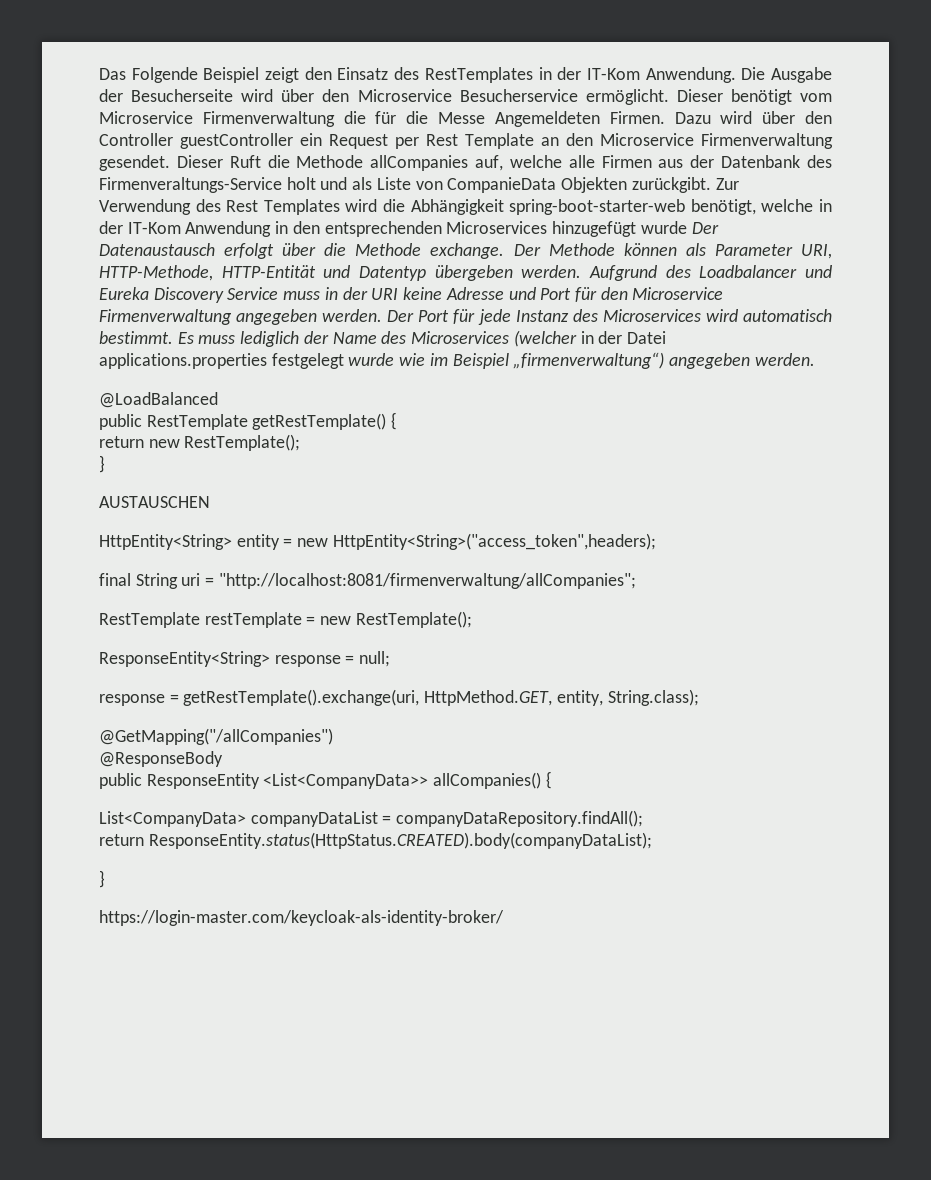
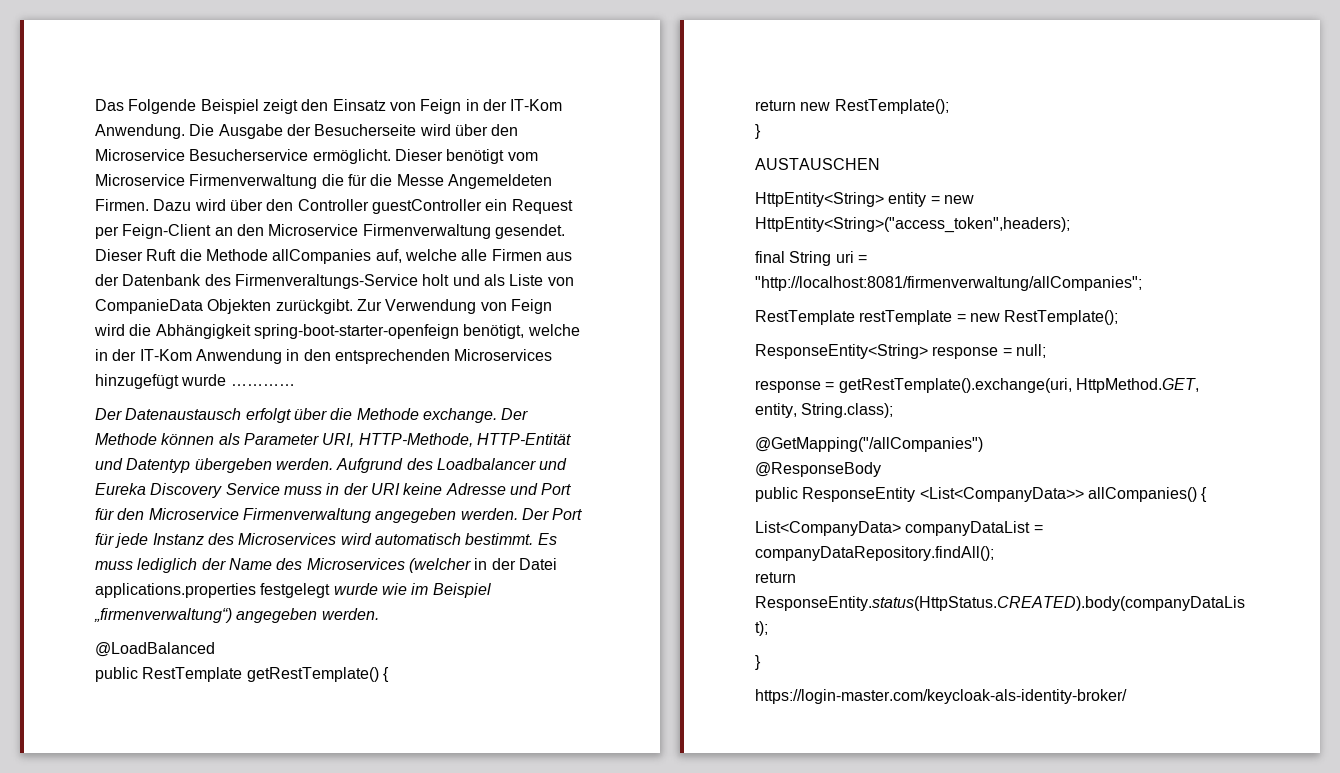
- Das Folgende Beispiel zeigt den Einsatz des RestTemplates in der IT-Kom Anwendung.
+ Das Folgende Beispiel zeigt den Einsatz von Feign in der IT-Kom Anwendung.
- Dazu wird über den Controller guestController ein Request per Rest Template an den Microservice Firmenverwaltung gesendet.
+ Dazu wird über den Controller guestController ein Request per Feign-Client an den Microservice Firmenverwaltung gesendet.
- Zur Verwendung des Rest Templates wird die Abhängigkeit spring-boot-starter-web benötigt, welche in der IT-Kom Anwendung in den entsprechenden Microservices hinzugefügt wurde Der Datenaustausch erfolgt über die Methode exchange.
+ Zur Verwendung von Feign wird die Abhängigkeit spring-boot-starter-openfeign benötigt, welche in der IT-Kom Anwendung in den entsprechenden Microservices hinzugefügt wurde …………
+ Der Datenaustausch erfolgt über die Methode exchange.

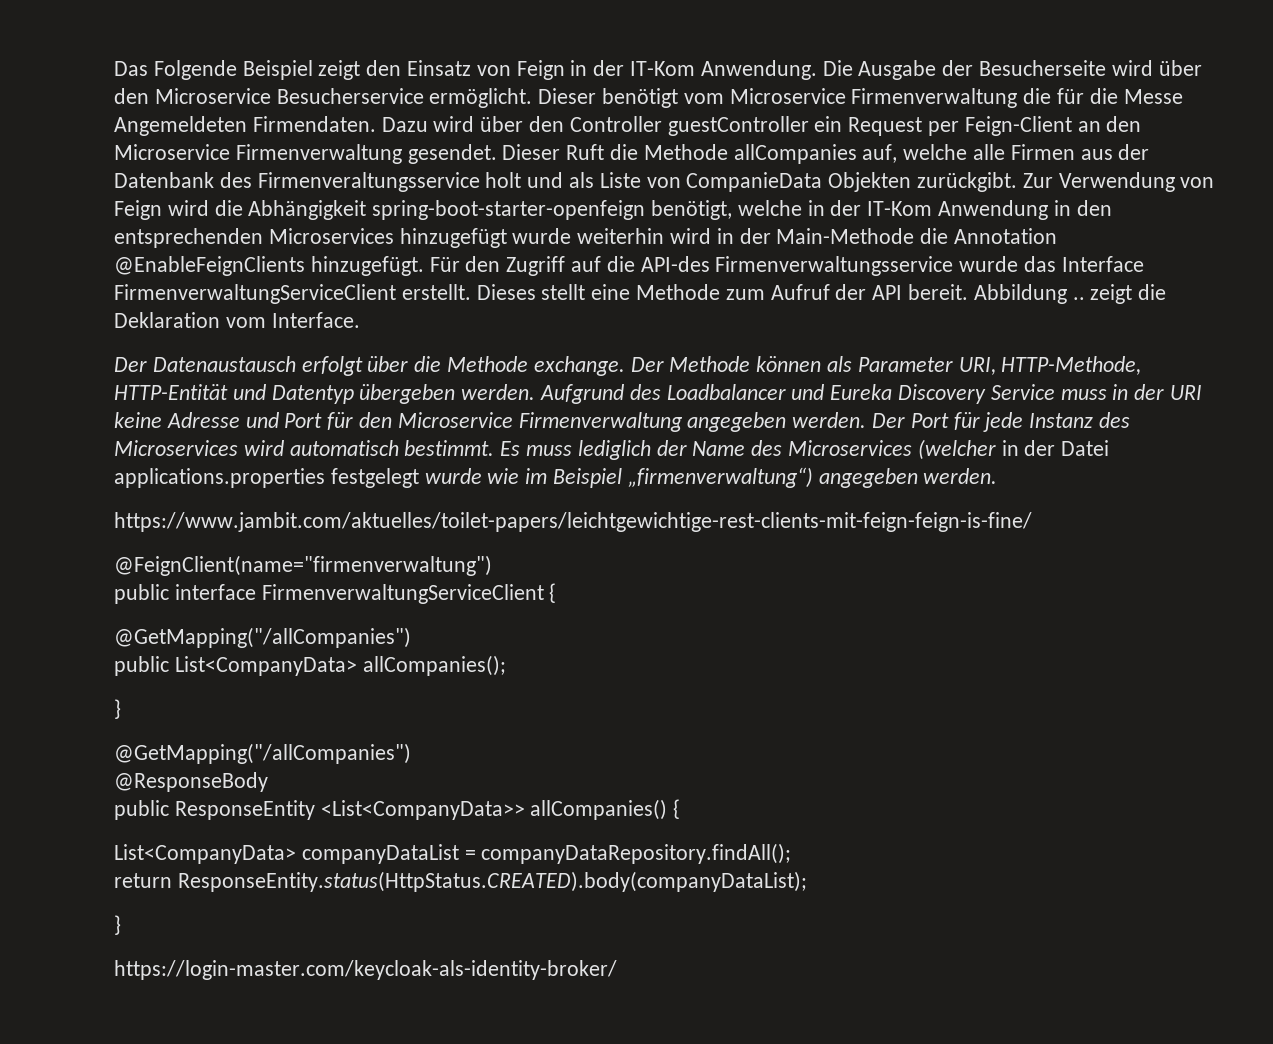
- Dieser benötigt vom Microservice Firmenverwaltung die für die Messe Angemeldeten Firmen.
+ Dieser benötigt vom Microservice Firmenverwaltung die für die Messe Angemeldeten Firmendaten.
- Dieser Ruft die Methode allCompanies auf, welche alle Firmen aus der Datenbank des Firmenveraltungs-Service holt und als Liste von CompanieData Objekten zurückgibt.
+ Dieser Ruft die Methode allCompanies auf, welche alle Firmen aus der Datenbank des Firmenveraltungsservice holt und als Liste von CompanieData Objekten zurückgibt.
- Zur Verwendung von Feign wird die Abhängigkeit spring-boot-starter-openfeign benötigt, welche in der IT-Kom Anwendung in den entsprechenden Microservices hinzugefügt wurde …………
+ Zur Verwendung von Feign wird die Abhängigkeit spring-boot-starter-openfeign benötigt, welche in der IT-Kom Anwendung in den entsprechenden Microservices hinzugefügt wurde weiterhin wird in der Main-Methode die Annotation @EnableFeignClients hinzugefügt. Für den Zugriff auf die API-des Firmenverwaltungsservice wurde das Interface FirmenverwaltungServiceClient erstellt. Dieses stellt eine Methode zum Aufruf der API bereit. Abbildung .. zeigt die Deklaration vom Interface.
- @LoadBalanced
- public RestTemplate getRestTemplate() {
- return new RestTemplate();
+ https://www.jambit.com/aktuelles/toilet-papers/leichtgewichtige-rest-clients-mit-feign-feign-is-fine/
+ @FeignClient(name="firmenverwaltung")
+ public interface FirmenverwaltungServiceClient {
+ @GetMapping("/allCompanies")
+ public List<CompanyData> allCompanies();
  }
- AUSTAUSCHEN
- HttpEntity<String> entity = new HttpEntity<String>("access_token",headers);
- final String uri = "http://localhost:8081/firmenverwaltung/allCompanies";
- RestTemplate restTemplate = new RestTemplate();
- ResponseEntity<String> response = null;
- response = getRestTemplate().exchange(uri, HttpMethod.GET, entity, String.class);

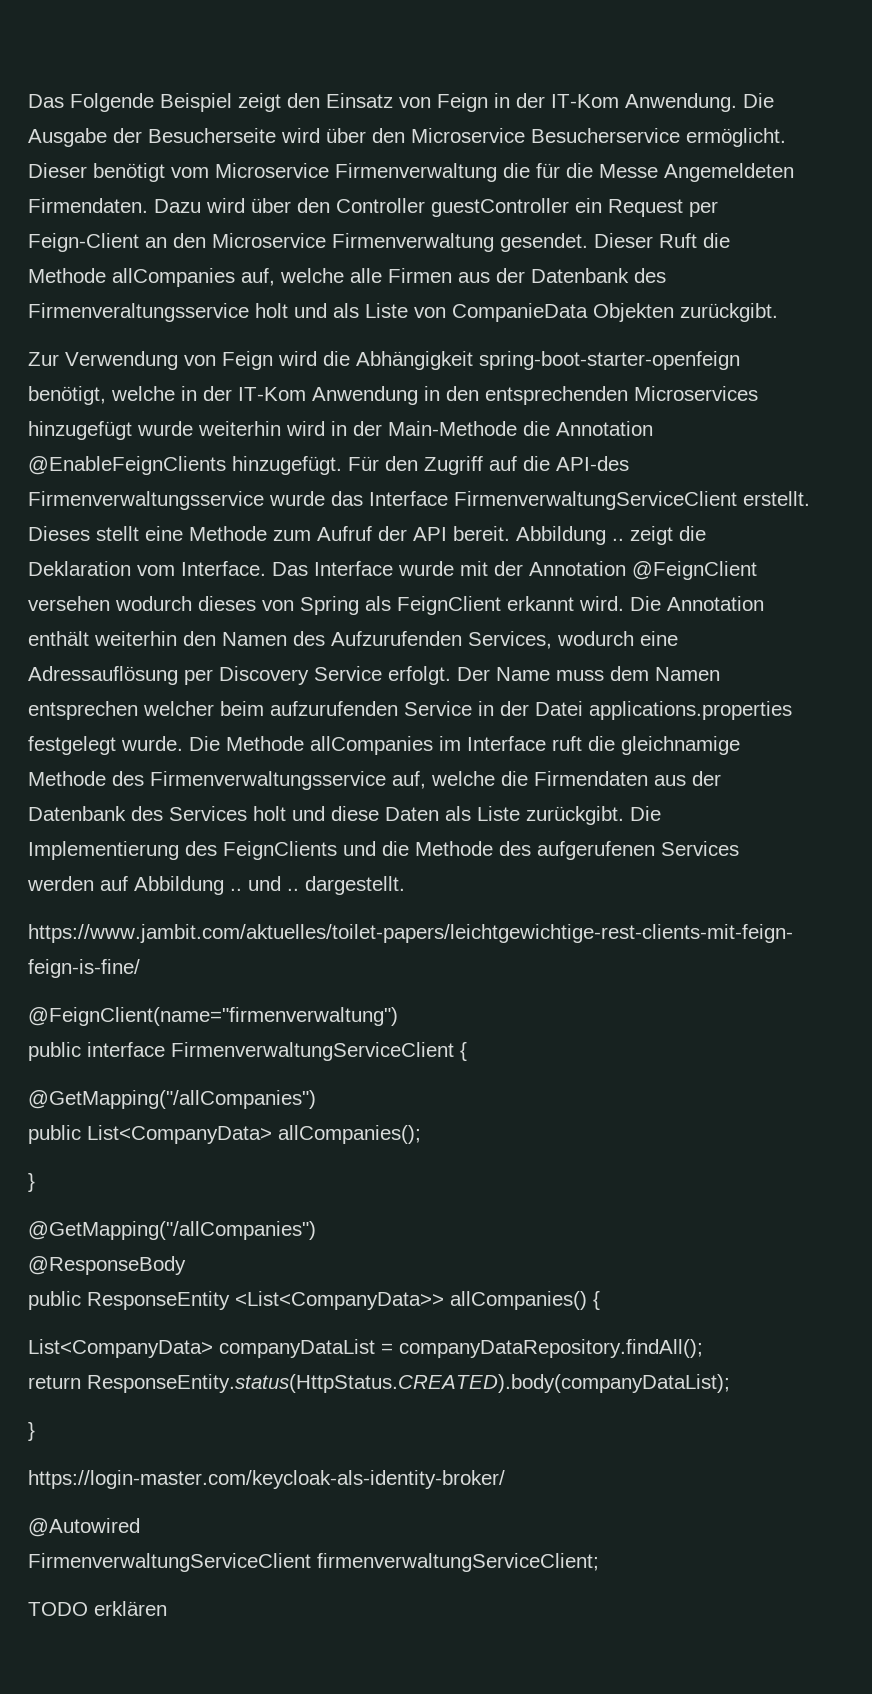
- Dieser Ruft die Methode allCompanies auf, welche alle Firmen aus der Datenbank des Firmenveraltungsservice holt und als Liste von CompanieData Objekten zurückgibt. Zur Verwendung von Feign wird die Abhängigkeit spring-boot-starter-openfeign benötigt, welche in der IT-Kom Anwendung in den entsprechenden Microservices hinzugefügt wurde weiterhin wird in der Main-Methode die Annotation @EnableFeignClients hinzugefügt.
+ Dieser Ruft die Methode allCompanies auf, welche alle Firmen aus der Datenbank des Firmenveraltungsservice holt und als Liste von CompanieData Objekten zurückgibt.
+ Zur Verwendung von Feign wird die Abhängigkeit spring-boot-starter-openfeign benötigt, welche in der IT-Kom Anwendung in den entsprechenden Microservices hinzugefügt wurde weiterhin wird in der Main-Methode die Annotation @EnableFeignClients hinzugefügt.
- Abbildung .. zeigt die Deklaration vom Interface.
- Der Datenaustausch erfolgt über die Methode exchange. Der Methode können als Parameter URI, HTTP-Methode, HTTP-Entität und Datentyp übergeben werden. Aufgrund des Loadbalancer und Eureka Discovery Service muss in der URI keine Adresse und Port für den Microservice Firmenverwaltung angegeben werden. Der Port für jede Instanz des Microservices wird automatisch bestimmt. Es muss lediglich der Name des Microservices (welcher in der Datei applications.properties festgelegt wurde wie im Beispiel „firmenverwaltung“) angegeben werden.
+ Abbildung .. zeigt die Deklaration vom Interface. Das Interface wurde mit der Annotation @FeignClient versehen wodurch dieses von Spring als FeignClient erkannt wird. Die Annotation enthält weiterhin den Namen des Aufzurufenden Services, wodurch eine Adressauflösung per Discovery Service erfolgt. Der Name muss dem Namen entsprechen welcher beim aufzurufenden Service in der Datei applications.properties festgelegt wurde. Die Methode allCompanies im Interface ruft die gleichnamige Methode des Firmenverwaltungsservice auf, welche die Firmendaten aus der Datenbank des Services holt und diese Daten als Liste zurückgibt. Die Implementierung des FeignClients und die Methode des aufgerufenen Services werden auf Abbildung .. und .. dargestellt.
+ @Autowired
+ FirmenverwaltungServiceClient firmenverwaltungServiceClient;
+ TODO erklären

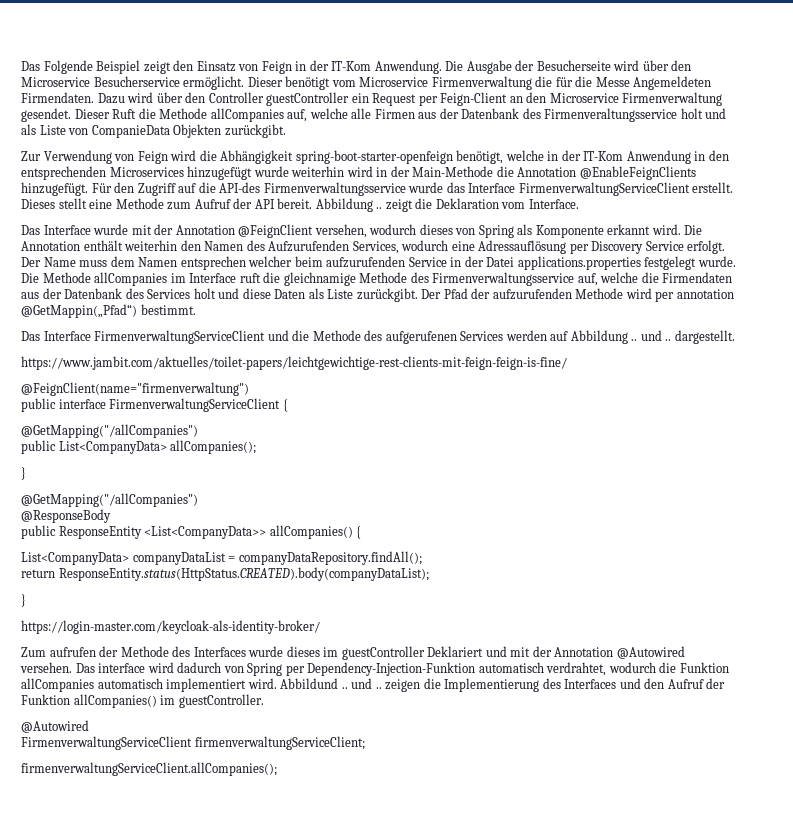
- Abbildung .. zeigt die Deklaration vom Interface. Das Interface wurde mit der Annotation @FeignClient versehen wodurch dieses von Spring als FeignClient erkannt wird.
+ Abbildung .. zeigt die Deklaration vom Interface.
+ Das Interface wurde mit der Annotation @FeignClient versehen, wodurch dieses von Spring als Komponente erkannt wird.
- Die Implementierung des FeignClients und die Methode des aufgerufenen Services werden auf Abbildung .. und .. dargestellt.
+ Der Pfad der aufzurufenden Methode wird per annotation @GetMappin(„Pfad“) bestimmt.
+ Das Interface FirmenverwaltungServiceClient und die Methode des aufgerufenen Services werden auf Abbildung .. und .. dargestellt.
+ Zum aufrufen der Methode des Interfaces wurde dieses im guestController Deklariert und mit der Annotation @Autowired versehen. Das interface wird dadurch von Spring per Dependency-Injection-Funktion automatisch verdrahtet, wodurch die Funktion allCompanies automatisch implementiert wird. Abbildund .. und .. zeigen die Implementierung des Interfaces und den Aufruf der Funktion allCompanies() im guestController.
- TODO erklären
+ firmenverwaltungServiceClient.allCompanies();

